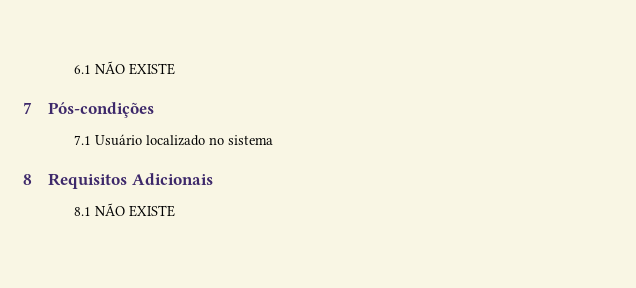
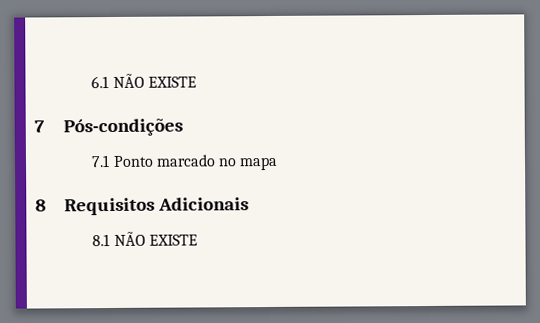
- 7.1 Usuário localizado no sistema
+ 7.1 Ponto marcado no mapa

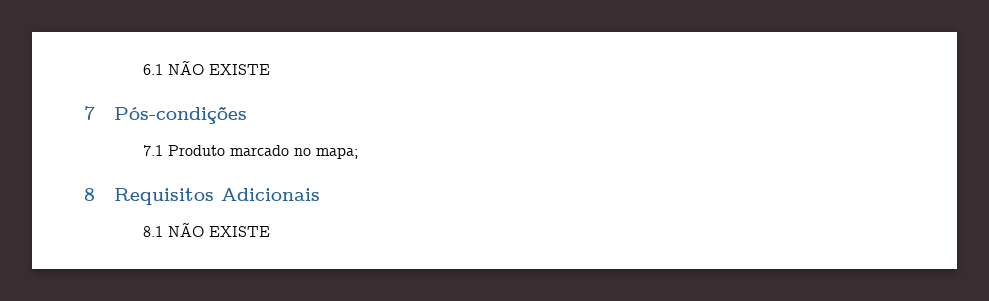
- 7.1 Ponto marcado no mapa
+ 7.1 Produto marcado no mapa;

